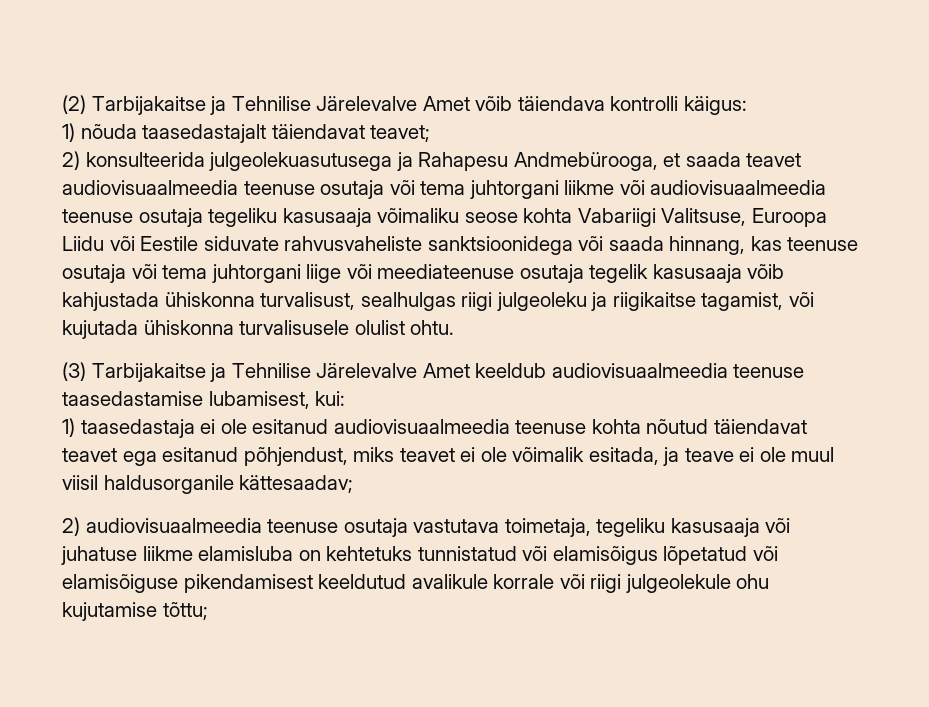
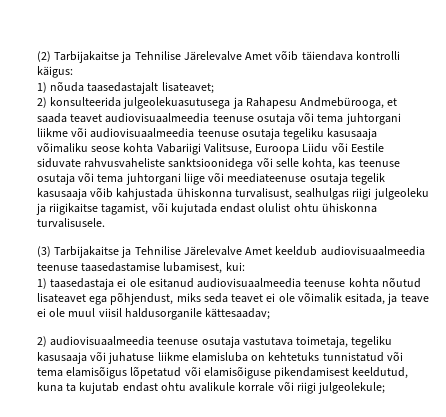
- 1) nõuda taasedastajalt täiendavat teavet;
+ 1) nõuda taasedastajalt lisateavet;
- 2) konsulteerida julgeolekuasutusega ja Rahapesu Andmebürooga, et saada teavet audiovisuaalmeedia teenuse osutaja või tema juhtorgani liikme või audiovisuaalmeedia teenuse osutaja tegeliku kasusaaja võimaliku seose kohta Vabariigi Valitsuse, Euroopa Liidu või Eestile siduvate rahvusvaheliste sanktsioonidega või saada hinnang, kas teenuse osutaja või tema juhtorgani liige või meediateenuse osutaja tegelik kasusaaja võib kahjustada ühiskonna turvalisust, sealhulgas riigi julgeoleku ja riigikaitse tagamist, või kujutada ühiskonna turvalisusele olulist ohtu.
+ 2) konsulteerida julgeolekuasutusega ja Rahapesu Andmebürooga, et saada teavet audiovisuaalmeedia teenuse osutaja või tema juhtorgani liikme või audiovisuaalmeedia teenuse osutaja tegeliku kasusaaja võimaliku seose kohta Vabariigi Valitsuse, Euroopa Liidu või Eestile siduvate rahvusvaheliste sanktsioonidega või selle kohta, kas teenuse osutaja või tema juhtorgani liige või meediateenuse osutaja tegelik kasusaaja võib kahjustada ühiskonna turvalisust, sealhulgas riigi julgeoleku ja riigikaitse tagamist, või kujutada endast olulist ohtu ühiskonna turvalisusele.
- 1) taasedastaja ei ole esitanud audiovisuaalmeedia teenuse kohta nõutud täiendavat teavet ega esitanud põhjendust, miks teavet ei ole võimalik esitada, ja teave ei ole muul viisil haldusorganile kättesaadav;
+ 1) taasedastaja ei ole esitanud audiovisuaalmeedia teenuse kohta nõutud lisateavet ega põhjendust, miks seda teavet ei ole võimalik esitada, ja teave ei ole muul viisil haldusorganile kättesaadav;
- 2) audiovisuaalmeedia teenuse osutaja vastutava toimetaja, tegeliku kasusaaja või juhatuse liikme elamisluba on kehtetuks tunnistatud või elamisõigus lõpetatud või elamisõiguse pikendamisest keeldutud avalikule korrale või riigi julgeolekule ohu kujutamise tõttu;
+ 2) audiovisuaalmeedia teenuse osutaja vastutava toimetaja, tegeliku kasusaaja või juhatuse liikme elamisluba on kehtetuks tunnistatud või tema elamisõigus lõpetatud või elamisõiguse pikendamisest keeldutud, kuna ta kujutab endast ohtu avalikule korrale või riigi julgeolekule;

